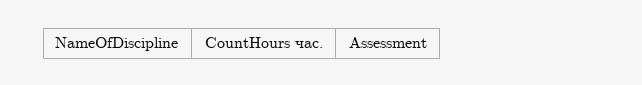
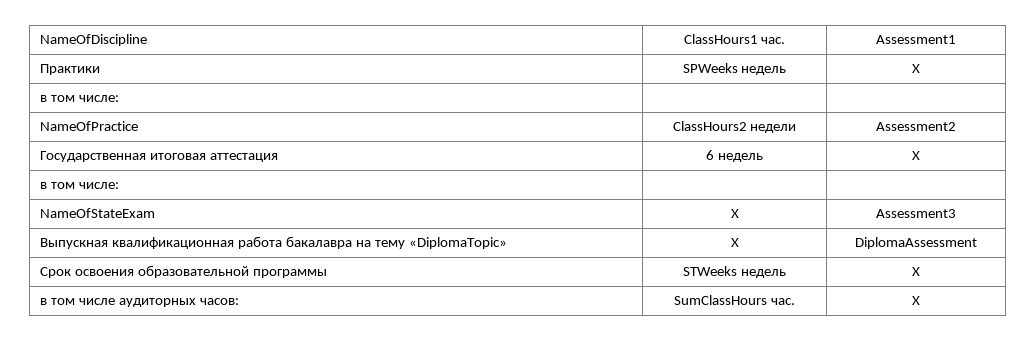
- NameOfDiscipline | CountHours час. | Assessment
+ NameOfDiscipline | ClassHours1 час. | Assessment1
+ Практики | SPWeeks недель | X
+ в том числе: | |
+ NameOfPractice | ClassHours2 недели | Assessment2
+ Государственная итоговая аттестация | 6 недель | X
+ в том числе: | |
+ NameOfStateExam | X | Assessment3
+ Выпускная квалификационная работа бакалавра на тему «DiplomaTopic» | X | DiplomaAssessment
+ Срок освоения образовательной программы | STWeeks недель | X
+ в том числе аудиторных часов: | SumClassHours час. | X

